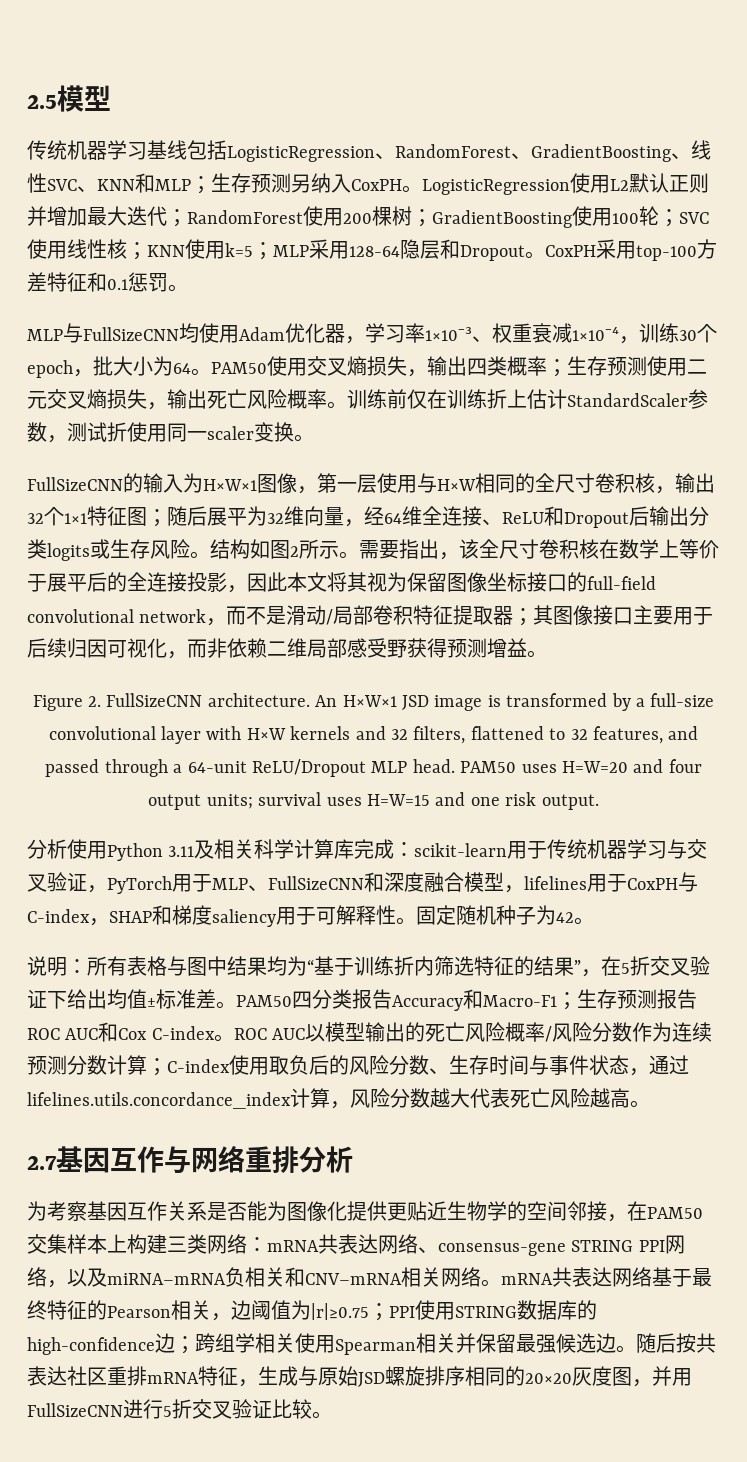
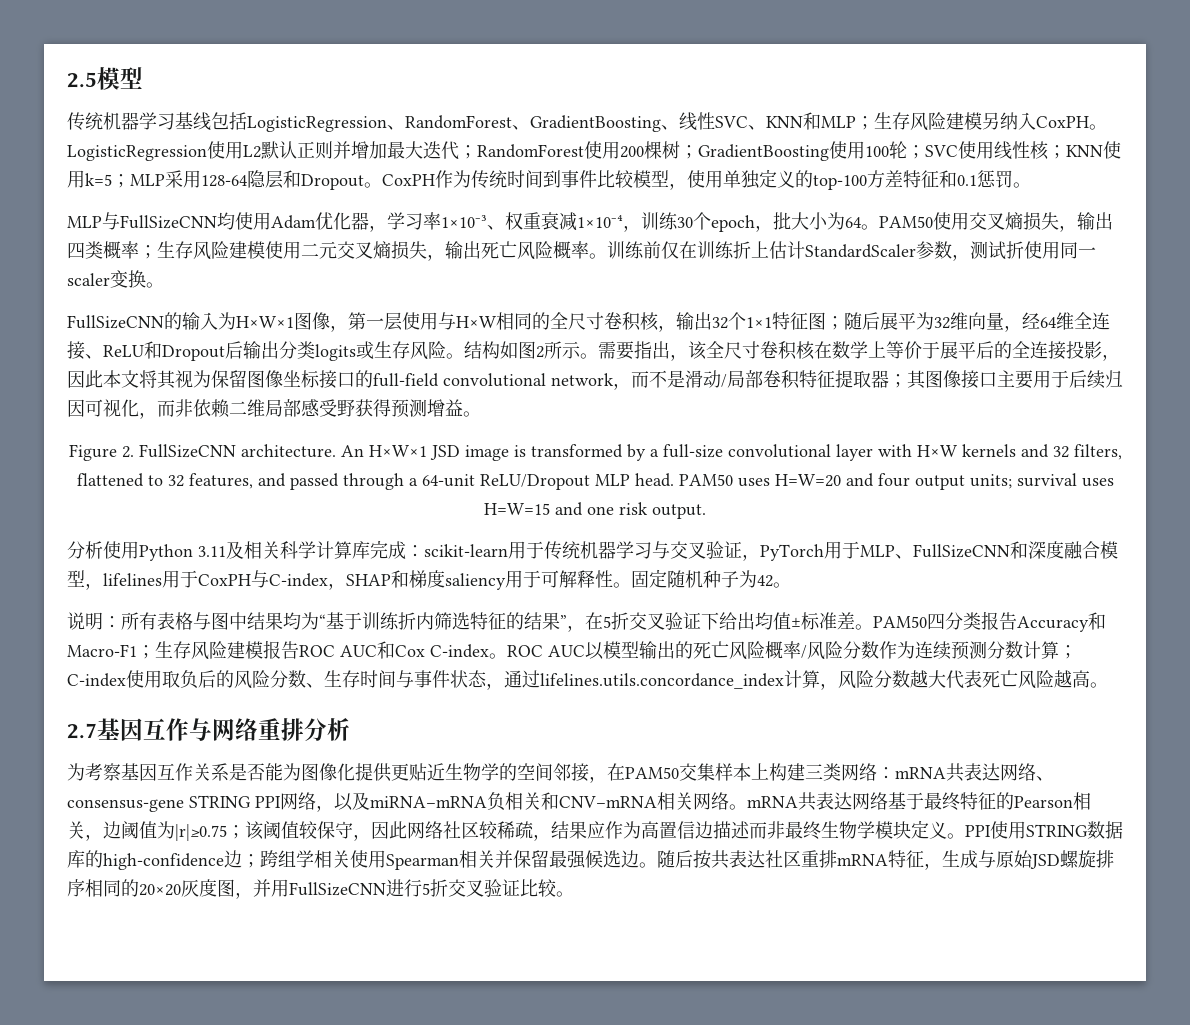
- 传统机器学习基线包括LogisticRegression、RandomForest、GradientBoosting、线性SVC、KNN和MLP；生存预测另纳入CoxPH。
+ 传统机器学习基线包括LogisticRegression、RandomForest、GradientBoosting、线性SVC、KNN和MLP；生存风险建模另纳入CoxPH。
- CoxPH采用top-100方差特征和0.1惩罚。
+ CoxPH作为传统时间到事件比较模型，使用单独定义的top-100方差特征和0.1惩罚。
- PAM50使用交叉熵损失，输出四类概率；生存预测使用二元交叉熵损失，输出死亡风险概率。
+ PAM50使用交叉熵损失，输出四类概率；生存风险建模使用二元交叉熵损失，输出死亡风险概率。
- PAM50四分类报告Accuracy和Macro-F1；生存预测报告ROC AUC和Cox C-index。
+ PAM50四分类报告Accuracy和Macro-F1；生存风险建模报告ROC AUC和Cox C-index。
+ 该阈值较保守，因此网络社区较稀疏，结果应作为高置信边描述而非最终生物学模块定义。

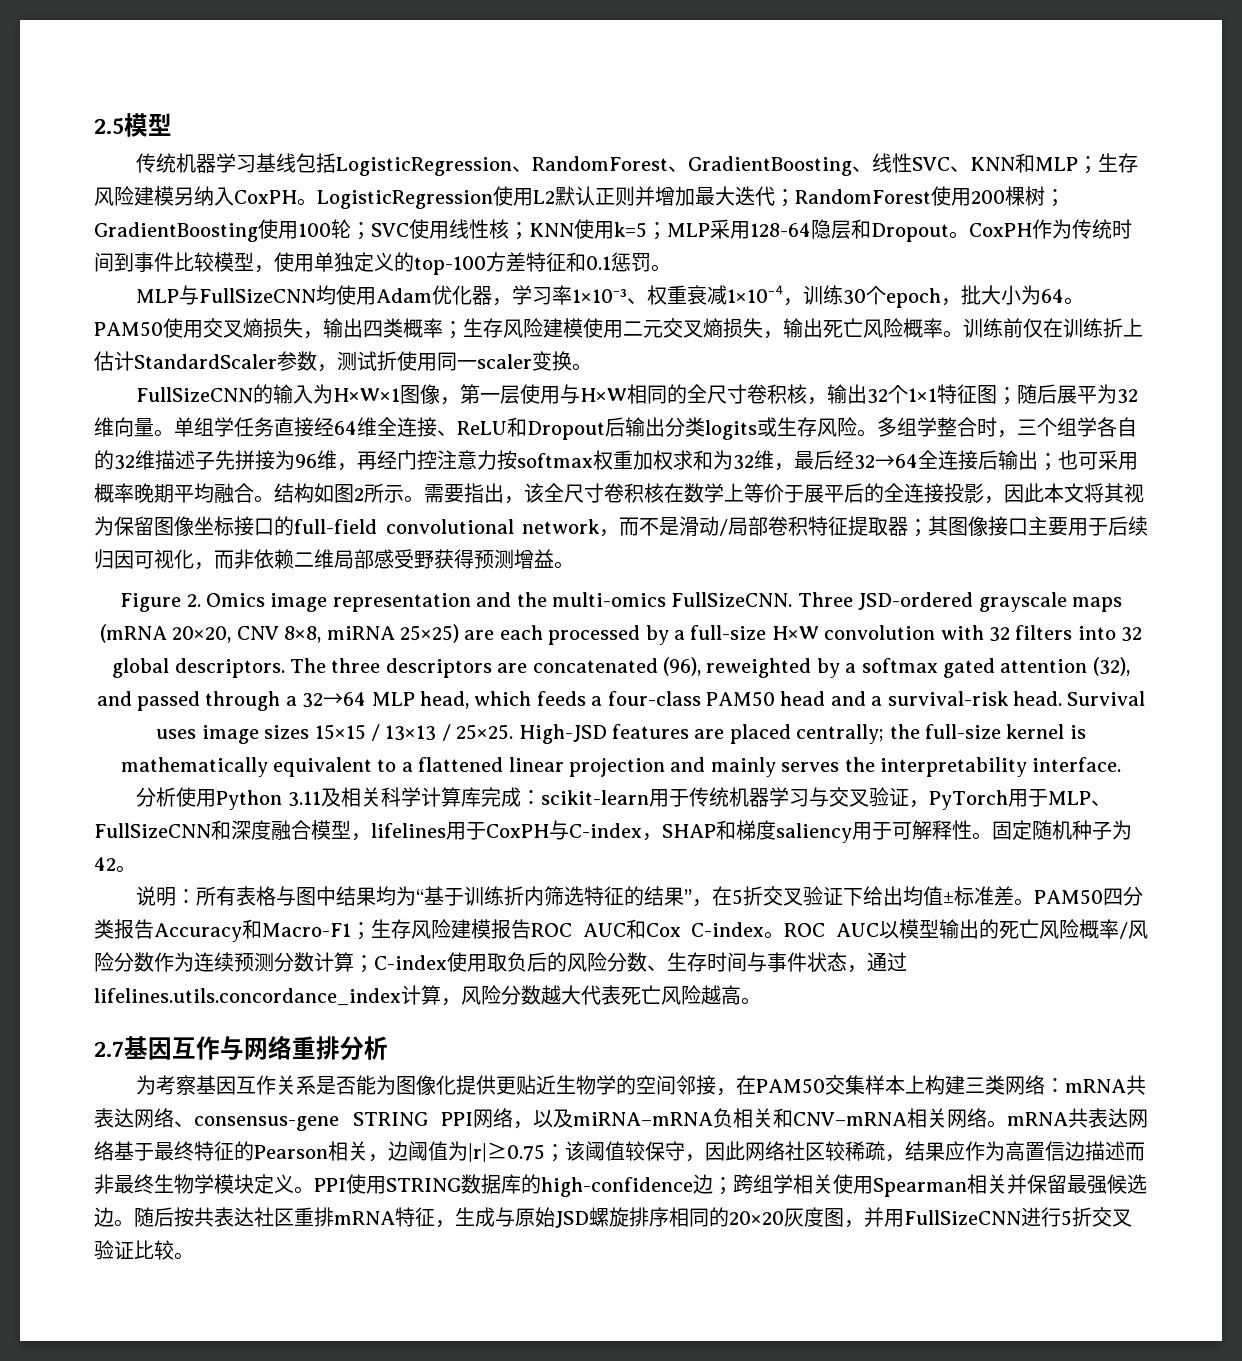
- FullSizeCNN的输入为H×W×1图像，第一层使用与H×W相同的全尺寸卷积核，输出32个1×1特征图；随后展平为32维向量，经64维全连接、ReLU和Dropout后输出分类logits或生存风险。
+ FullSizeCNN的输入为H×W×1图像，第一层使用与H×W相同的全尺寸卷积核，输出32个1×1特征图；随后展平为32维向量。单组学任务直接经64维全连接、ReLU和Dropout后输出分类logits或生存风险。
+ 多组学整合时，三个组学各自的32维描述子先拼接为96维，再经门控注意力按softmax权重加权求和为32维，最后经32→64全连接后输出；也可采用概率晚期平均融合。
- Figure 2. FullSizeCNN architecture. An H×W×1 JSD image is transformed by a full-size convolutional layer with H×W kernels and 32 filters, flattened to 32 features, and passed through a 64-unit ReLU/Dropout MLP head. PAM50 uses H=W=20 and four output units; survival uses H=W=15 and one risk output.
+ Figure 2. Omics image representation and the multi-omics FullSizeCNN. Three JSD-ordered grayscale maps (mRNA 20×20, CNV 8×8, miRNA 25×25) are each processed by a full-size H×W convolution with 32 filters into 32 global descriptors. The three descriptors are concatenated (96), reweighted by a softmax gated attention (32), and passed through a 32→64 MLP head, which feeds a four-class PAM50 head and a survival-risk head. Survival uses image sizes 15×15 / 13×13 / 25×25. High-JSD features are placed centrally; the full-size kernel is mathematically equivalent to a flattened linear projection and mainly serves the interpretability interface.

